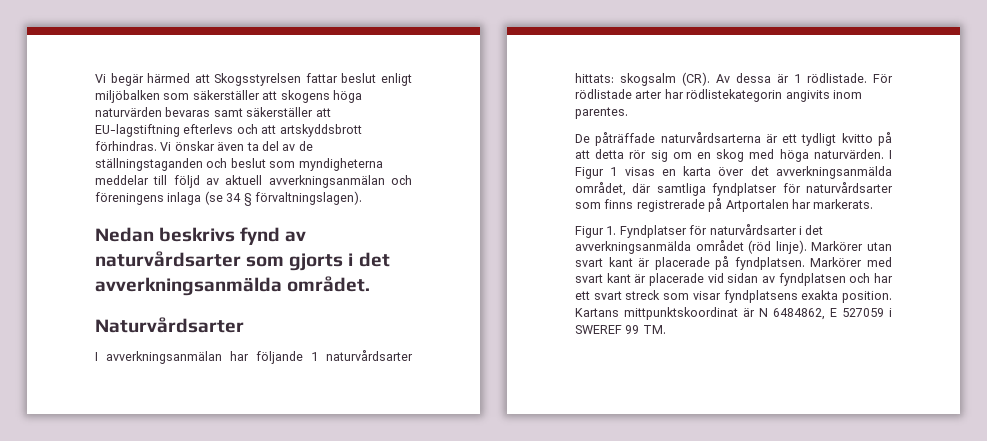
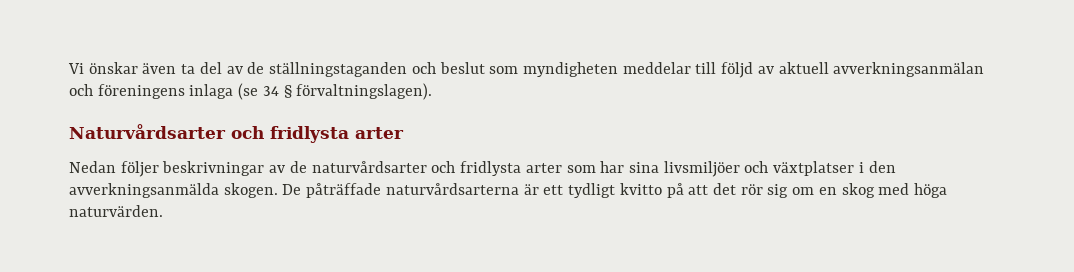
- Vi begär härmed att Skogsstyrelsen fattar beslut enligt miljöbalken som säkerställer att skogens höga naturvärden bevaras samt säkerställer att EU-lagstiftning efterlevs och att artskyddsbrott förhindras. Vi önskar även ta del av de ställningstaganden och beslut som myndigheterna meddelar till följd av aktuell avverkningsanmälan och föreningens inlaga (se 34 § förvaltningslagen).
+ Vi önskar även ta del av de ställningstaganden och beslut som myndigheten meddelar till följd av aktuell avverkningsanmälan och föreningens inlaga (se 34 § förvaltningslagen).
- Nedan beskrivs fynd av naturvårdsarter som gjorts i det avverkningsanmälda området.
- Naturvårdsarter
- I avverkningsanmälan har följande 1 naturvårdsarter hittats: skogsalm (CR). Av dessa är 1 rödlistade. För rödlistade arter har rödlistekategorin angivits inom parentes.
- De påträffade naturvårdsarterna är ett tydligt kvitto på att detta rör sig om en skog med höga naturvärden. I Figur 1 visas en karta över det avverkningsanmälda området, där samtliga fyndplatser för naturvårdsarter som finns registrerade på Artportalen har markerats.
- Figur 1. Fyndplatser för naturvårdsarter i det avverkningsanmälda området (röd linje). Markörer utan svart kant är placerade på fyndplatsen. Markörer med svart kant är placerade vid sidan av fyndplatsen och har ett svart streck som visar fyndplatsens exakta position. Kartans mittpunktskoordinat är N 6484862, E 527059 i SWEREF 99 TM.
+ Naturvårdsarter och fridlysta arter
+ Nedan följer beskrivningar av de naturvårdsarter och fridlysta arter som har sina livsmiljöer och växtplatser i den avverkningsanmälda skogen. De påträffade naturvårdsarterna är ett tydligt kvitto på att det rör sig om en skog med höga naturvärden.

